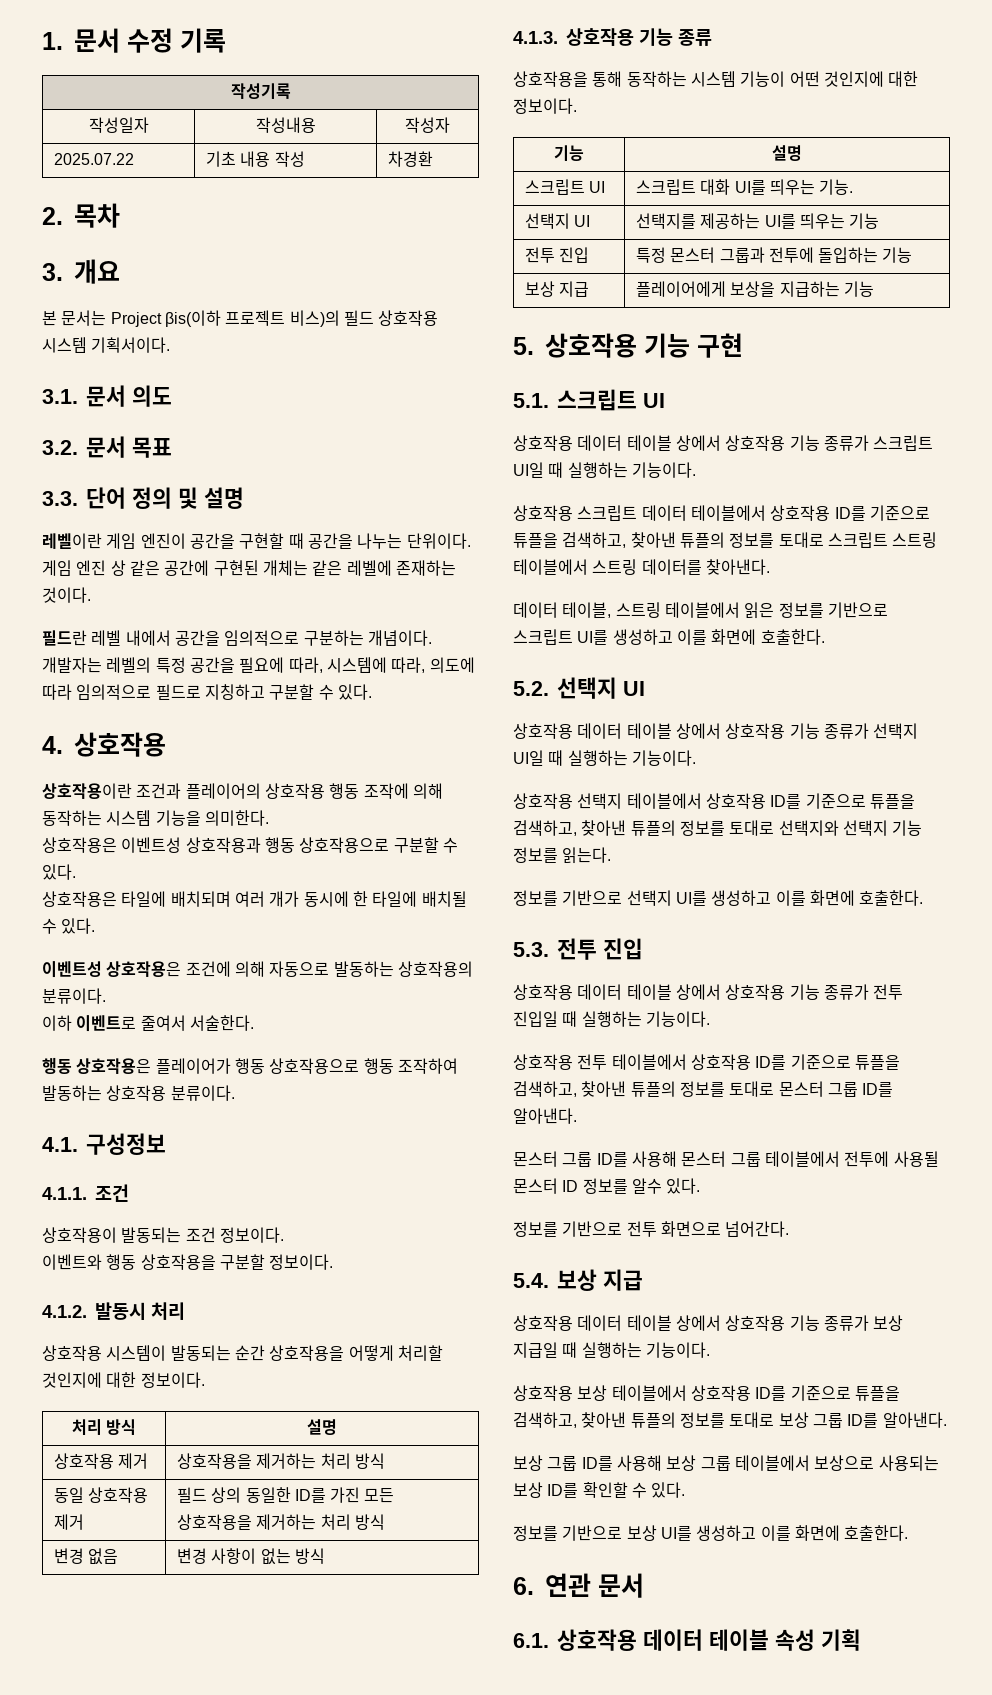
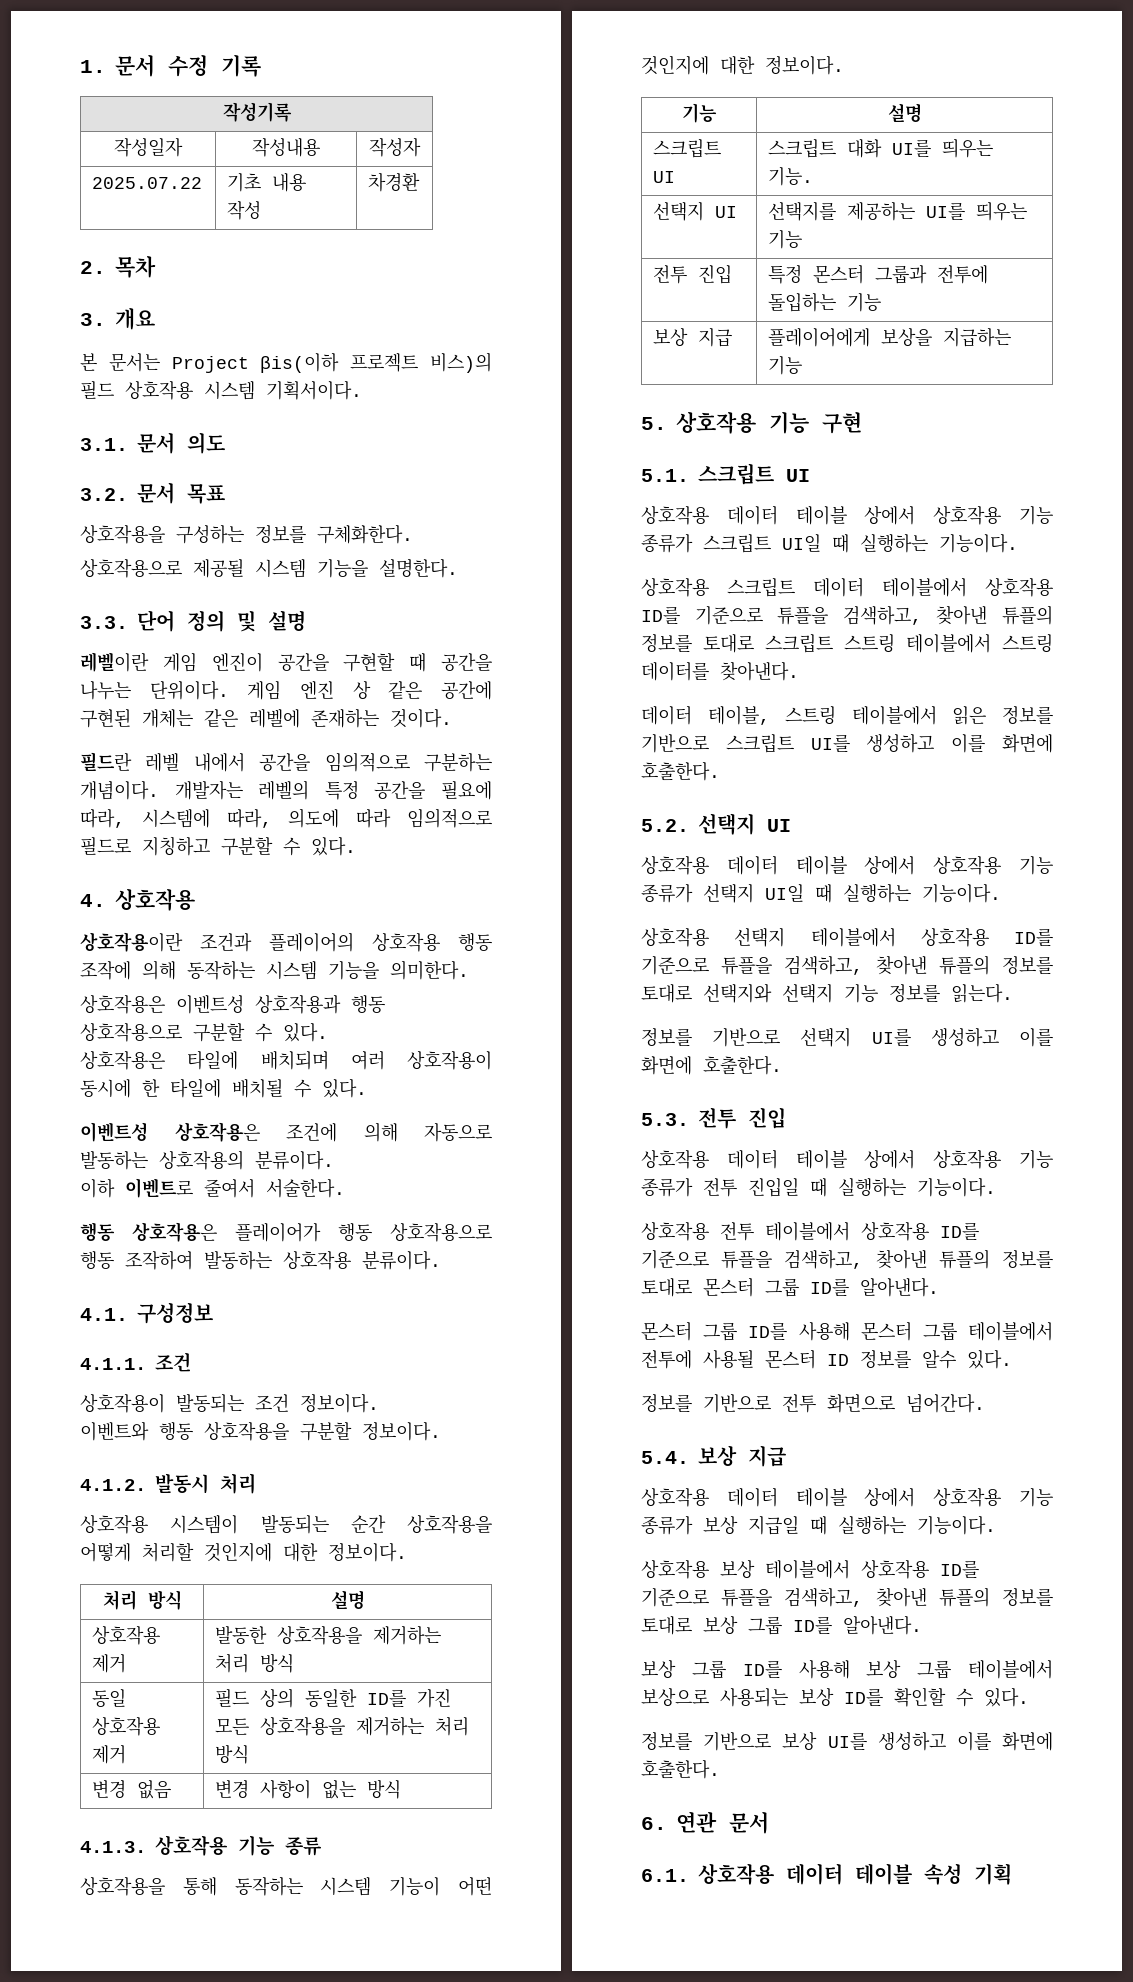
+ 상호작용을 구성하는 정보를 구체화한다.
+ 상호작용으로 제공될 시스템 기능을 설명한다.
- 상호작용은 타일에 배치되며 여러 개가 동시에 한 타일에 배치될 수 있다.
+ 상호작용은 타일에 배치되며 여러 상호작용이 동시에 한 타일에 배치될 수 있다.
- 상호작용 제거 | 상호작용을 제거하는 처리 방식
+ 상호작용 제거 | 발동한 상호작용을 제거하는 처리 방식

